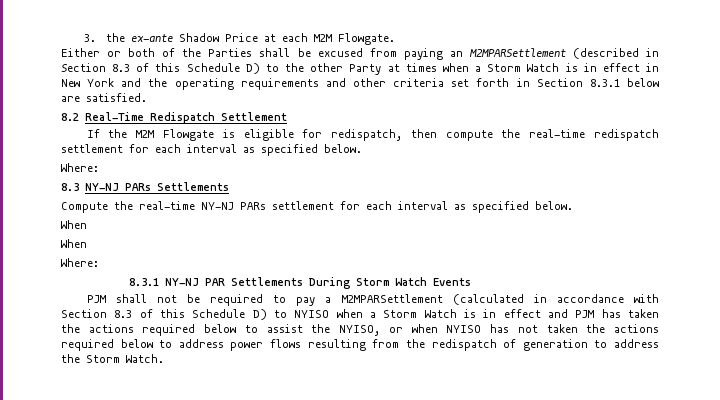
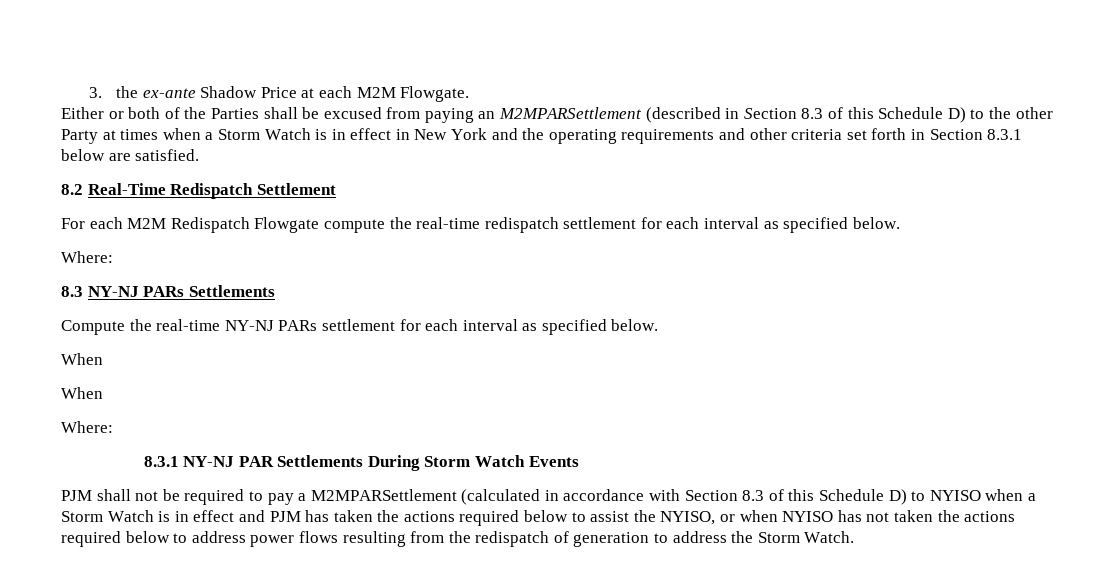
- If the M2M Flowgate is eligible for redispatch, then compute the real-time redispatch settlement for each interval as specified below.
+ For each M2M Redispatch Flowgate compute the real-time redispatch settlement for each interval as specified below.

